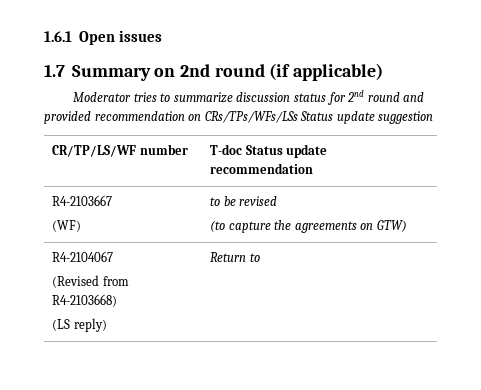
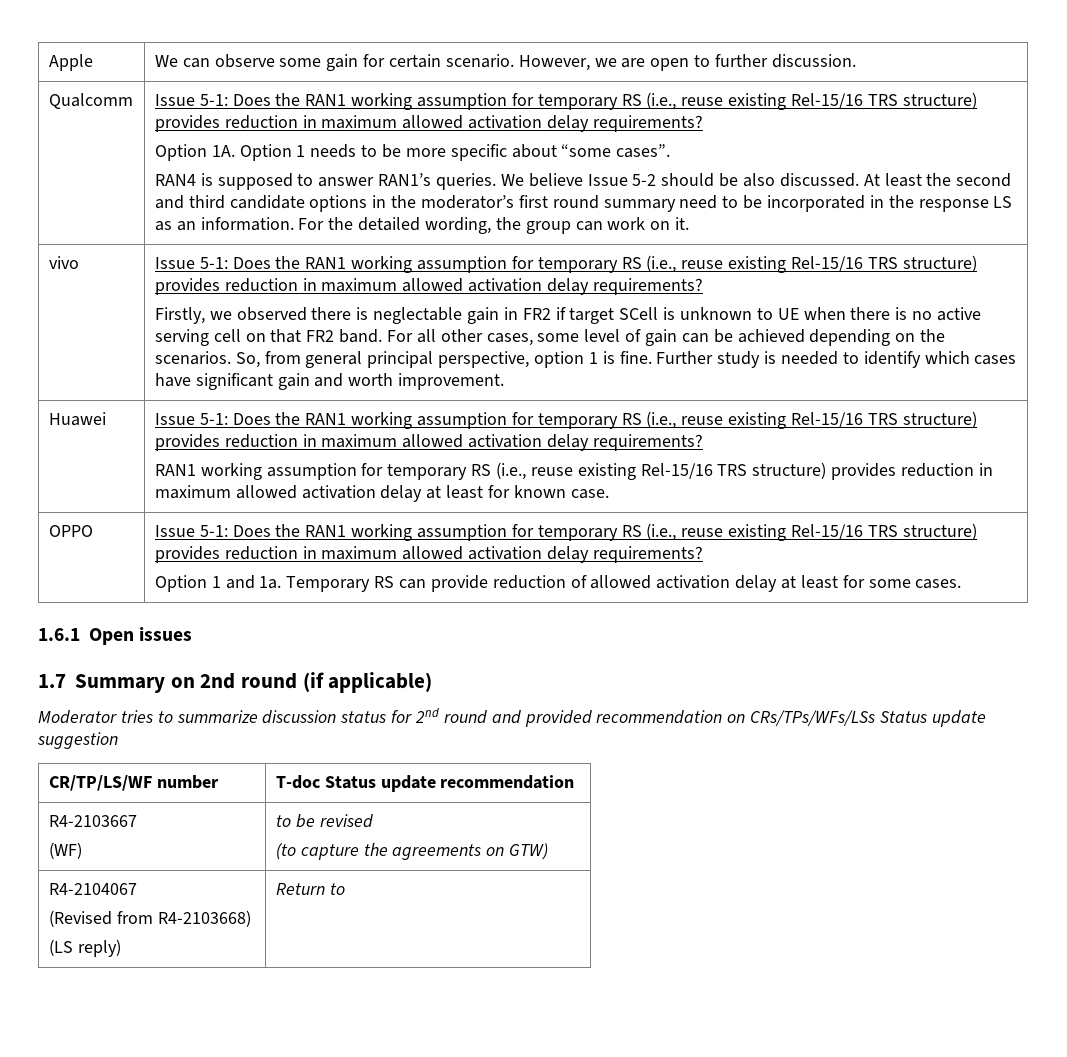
+ Apple | We can observe some gain for certain scenario. However, we are open to further discussion.
+ Qualcomm | Issue 5-1: Does the RAN1 working assumption for temporary RS (i.e., reuse existing Rel-15/16 TRS structure) provides reduction in maximum allowed activation delay requirements?
+ Option 1A. Option 1 needs to be more specific about “some cases”.
+ RAN4 is supposed to answer RAN1’s queries. We believe Issue 5-2 should be also discussed. At least the second and third candidate options in the moderator’s first round summary need to be incorporated in the response LS as an information. For the detailed wording, the group can work on it.
+ vivo | Issue 5-1: Does the RAN1 working assumption for temporary RS (i.e., reuse existing Rel-15/16 TRS structure) provides reduction in maximum allowed activation delay requirements?
+ Firstly, we observed there is neglectable gain in FR2 if target SCell is unknown to UE when there is no active serving cell on that FR2 band. For all other cases, some level of gain can be achieved depending on the scenarios. So, from general principal perspective, option 1 is fine. Further study is needed to identify which cases have significant gain and worth improvement.
+ Huawei | Issue 5-1: Does the RAN1 working assumption for temporary RS (i.e., reuse existing Rel-15/16 TRS structure) provides reduction in maximum allowed activation delay requirements?
+ RAN1 working assumption for temporary RS (i.e., reuse existing Rel-15/16 TRS structure) provides reduction in maximum allowed activation delay at least for known case.
+ OPPO | Issue 5-1: Does the RAN1 working assumption for temporary RS (i.e., reuse existing Rel-15/16 TRS structure) provides reduction in maximum allowed activation delay requirements?
+ Option 1 and 1a. Temporary RS can provide reduction of allowed activation delay at least for some cases.

